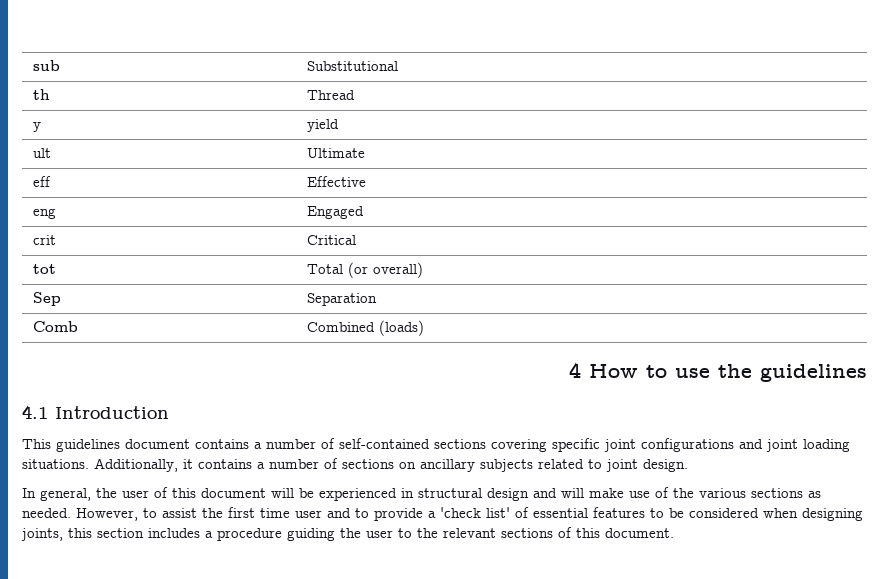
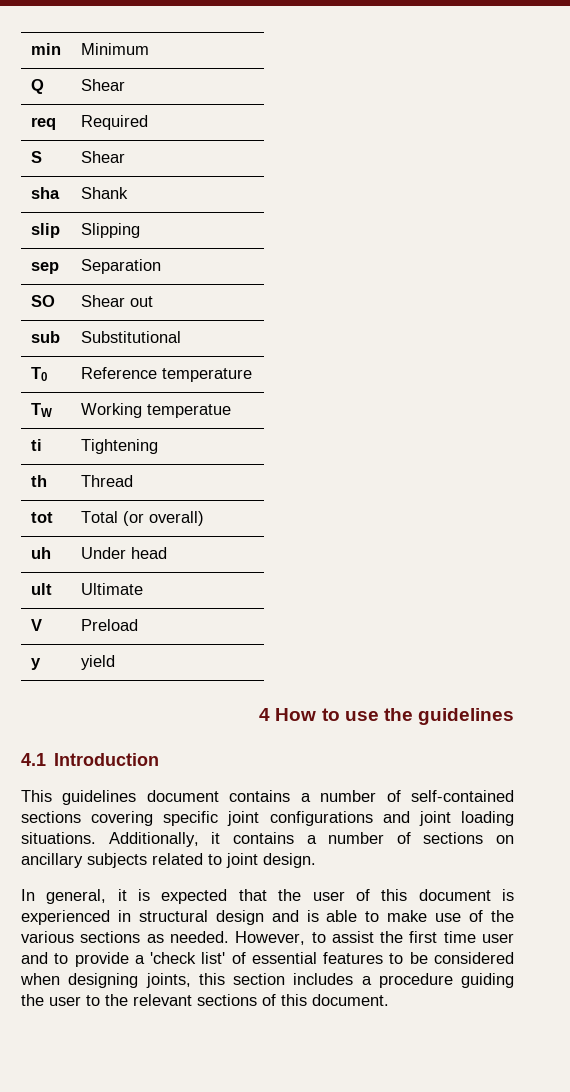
+ min | Minimum
+ Q | Shear
+ req | Required
+ S | Shear
+ sha | Shank
+ slip | Slipping
+ sep | Separation
+ SO | Shear out
  sub | Substitutional
+ T0 | Reference temperature
+ TW | Working temperatue
+ ti | Tightening
  th | Thread
+ tot | Total (or overall)
+ uh | Under head
+ ult | Ultimate
+ V | Preload
  y | yield
- ult | Ultimate
- eff | Effective
- eng | Engaged
- crit | Critical
- tot | Total (or overall)
- Sep | Separation
- Comb | Combined (loads)
- In general, the user of this document will be experienced in structural design and will make use of the various sections as needed.
+ In general, it is expected that the user of this document is experienced in structural design and is able to make use of the various sections as needed.

